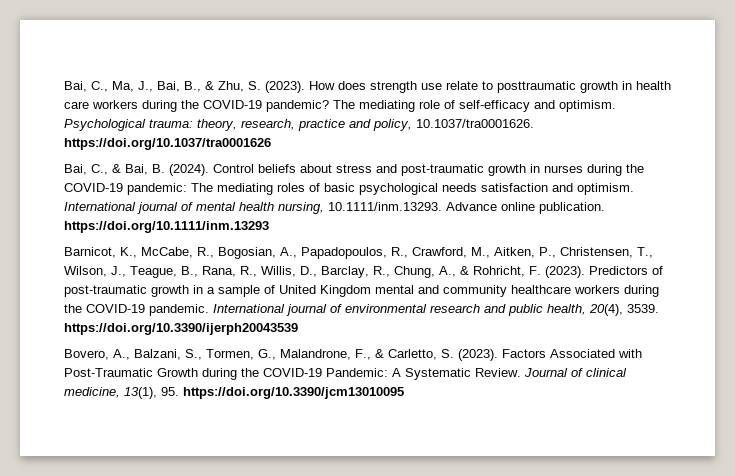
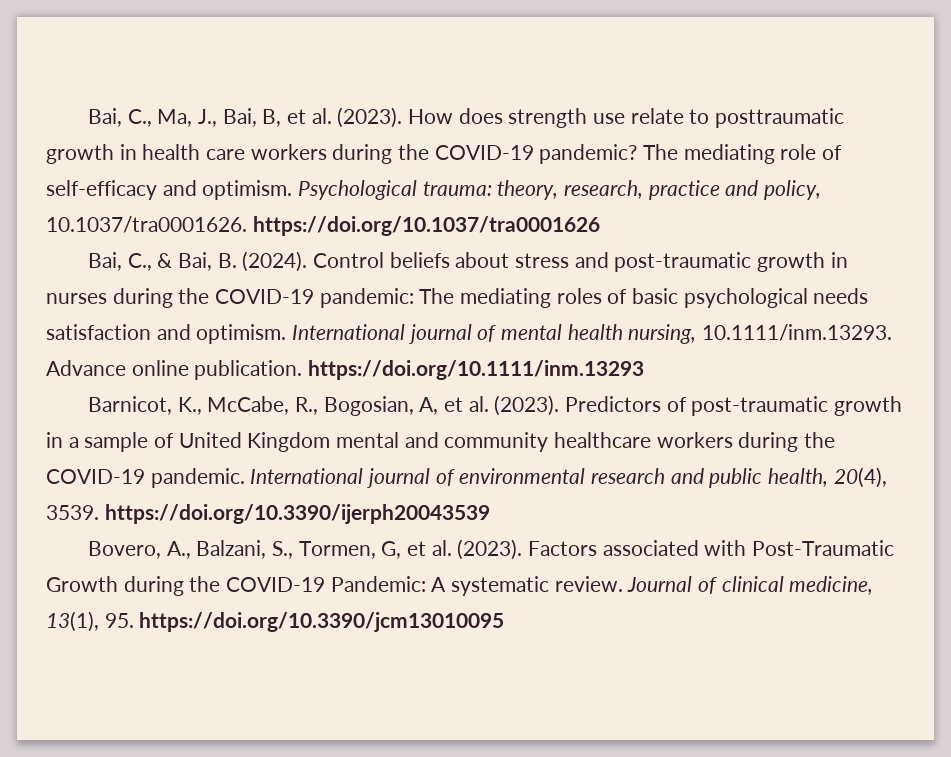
- Bai, C., Ma, J., Bai, B., & Zhu, S. (2023).
+ Bai, C., Ma, J., Bai, B, et al. (2023).
- Barnicot, K., McCabe, R., Bogosian, A., Papadopoulos, R., Crawford, M., Aitken, P., Christensen, T., Wilson, J., Teague, B., Rana, R., Willis, D., Barclay, R., Chung, A., & Rohricht, F. (2023).
+ Barnicot, K., McCabe, R., Bogosian, A, et al. (2023).
- Bovero, A., Balzani, S., Tormen, G., Malandrone, F., & Carletto, S. (2023).
+ Bovero, A., Balzani, S., Tormen, G, et al. (2023).
- Factors Associated with Post-Traumatic Growth during the COVID-19 Pandemic: A Systematic Review.
+ Factors associated with Post-Traumatic Growth during the COVID-19 Pandemic: A systematic review.

